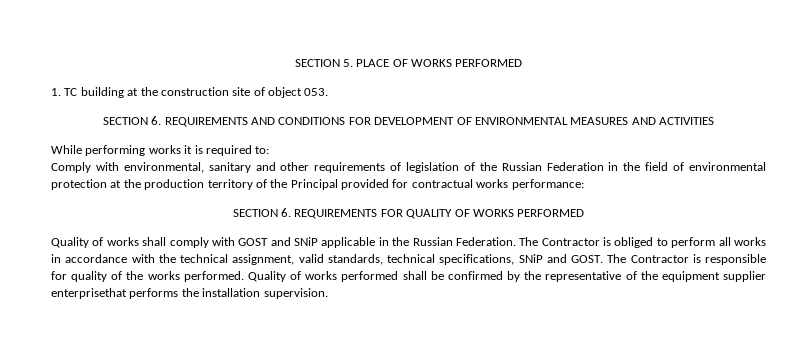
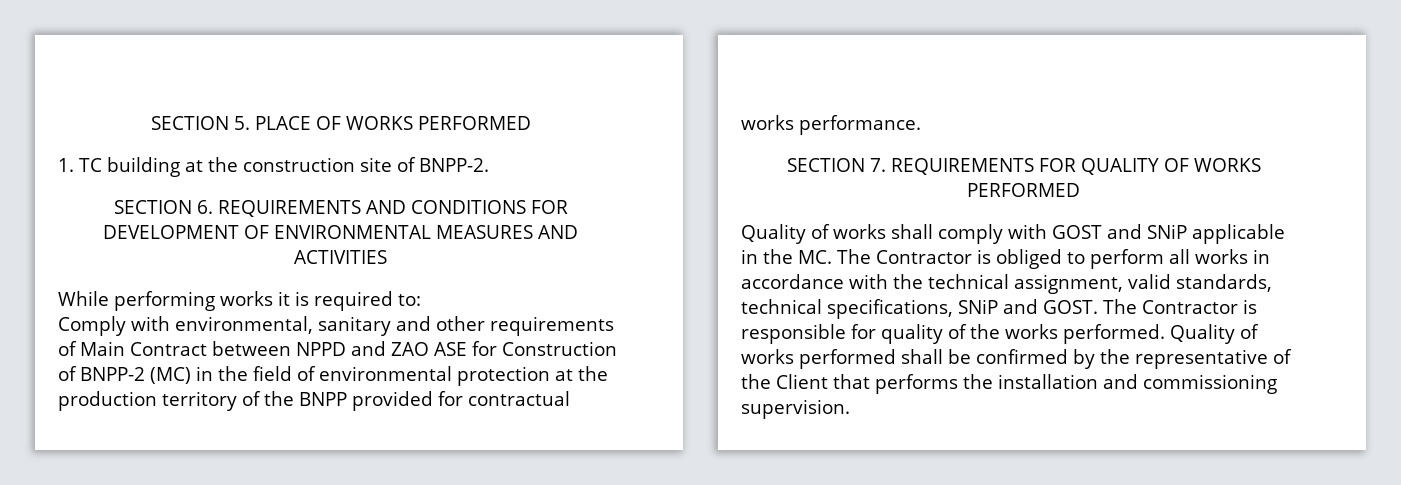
- 1. TC building at the construction site of object 053.
+ 1. TC building at the construction site of BNPP-2.
- Comply with environmental, sanitary and other requirements of legislation of the Russian Federation in the field of environmental protection at the production territory of the Principal provided for contractual works performance:
- SECTION 6. REQUIREMENTS FOR QUALITY OF WORKS PERFORMED
+ Comply with environmental, sanitary and other requirements of Main Contract between NPPD and ZAO ASE for Construction of BNPP-2 (MC) in the field of environmental protection at the production territory of the BNPP provided for contractual works performance.
+ SECTION 7. REQUIREMENTS FOR QUALITY OF WORKS PERFORMED
- Quality of works shall comply with GOST and SNiP applicable in the Russian Federation. The Contractor is obliged to perform all works in accordance with the technical assignment, valid standards, technical specifications, SNiP and GOST.
+ Quality of works shall comply with GOST and SNiP applicable in the MC. The Contractor is obliged to perform all works in accordance with the technical assignment, valid standards, technical specifications, SNiP and GOST.
- Quality of works performed shall be confirmed by the representative of the equipment supplier enterprisethat performs the installation supervision.
+ Quality of works performed shall be confirmed by the representative of the Client that performs the installation and commissioning supervision.

